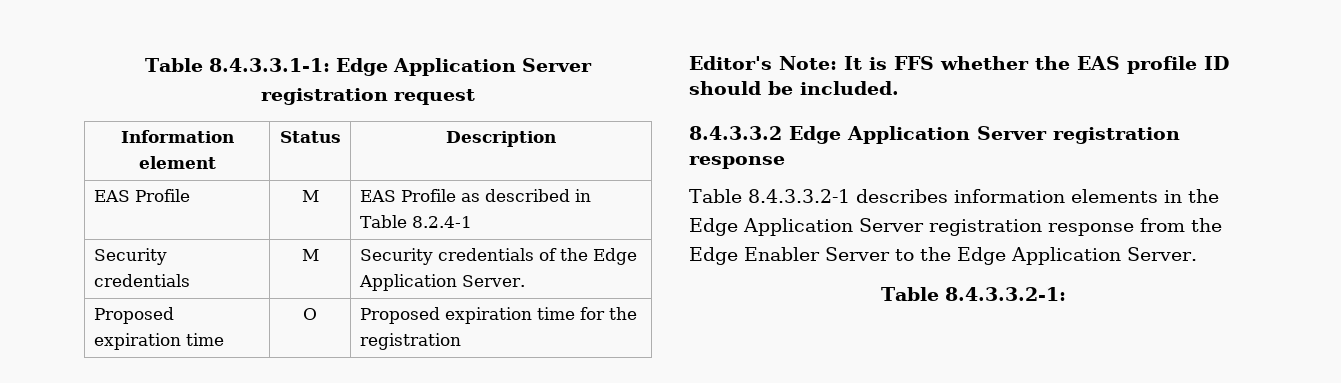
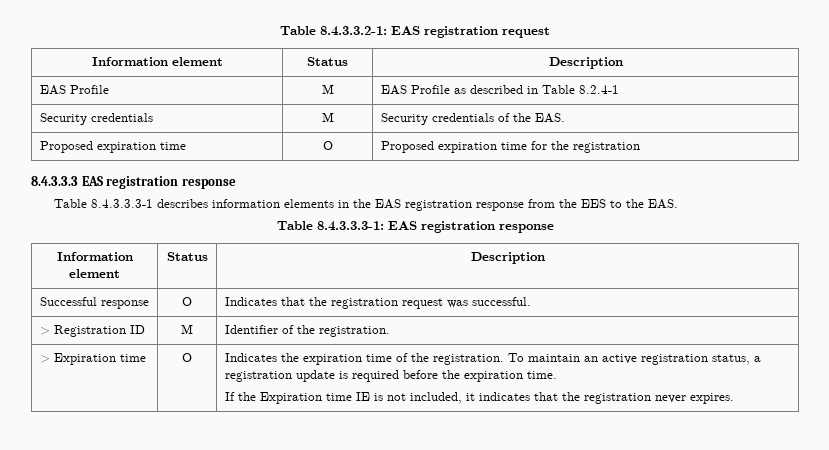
- Table 8.4.3.3.1-1: Edge Application Server registration request
+ Table 8.4.3.3.2-1: EAS registration request
- Security credentials | M | Security credentials of the Edge Application Server.
+ Security credentials | M | Security credentials of the EAS.
- Editor's Note: It is FFS whether the EAS profile ID should be included.
- 8.4.3.3.2 Edge Application Server registration response
+ 8.4.3.3.3 EAS registration response
- Table 8.4.3.3.2-1 describes information elements in the Edge Application Server registration response from the Edge Enabler Server to the Edge Application Server.
- Table 8.4.3.3.2-1:
+ Table 8.4.3.3.3-1 describes information elements in the EAS registration response from the EES to the EAS.
+ Table 8.4.3.3.3-1: EAS registration response
+ Information element | Status | Description
+ Successful response | O | Indicates that the registration request was successful.
+ > Registration ID | M | Identifier of the registration.
+ > Expiration time | O | Indicates the expiration time of the registration. To maintain an active registration status, a registration update is required before the expiration time.
+ If the Expiration time IE is not included, it indicates that the registration never expires.

